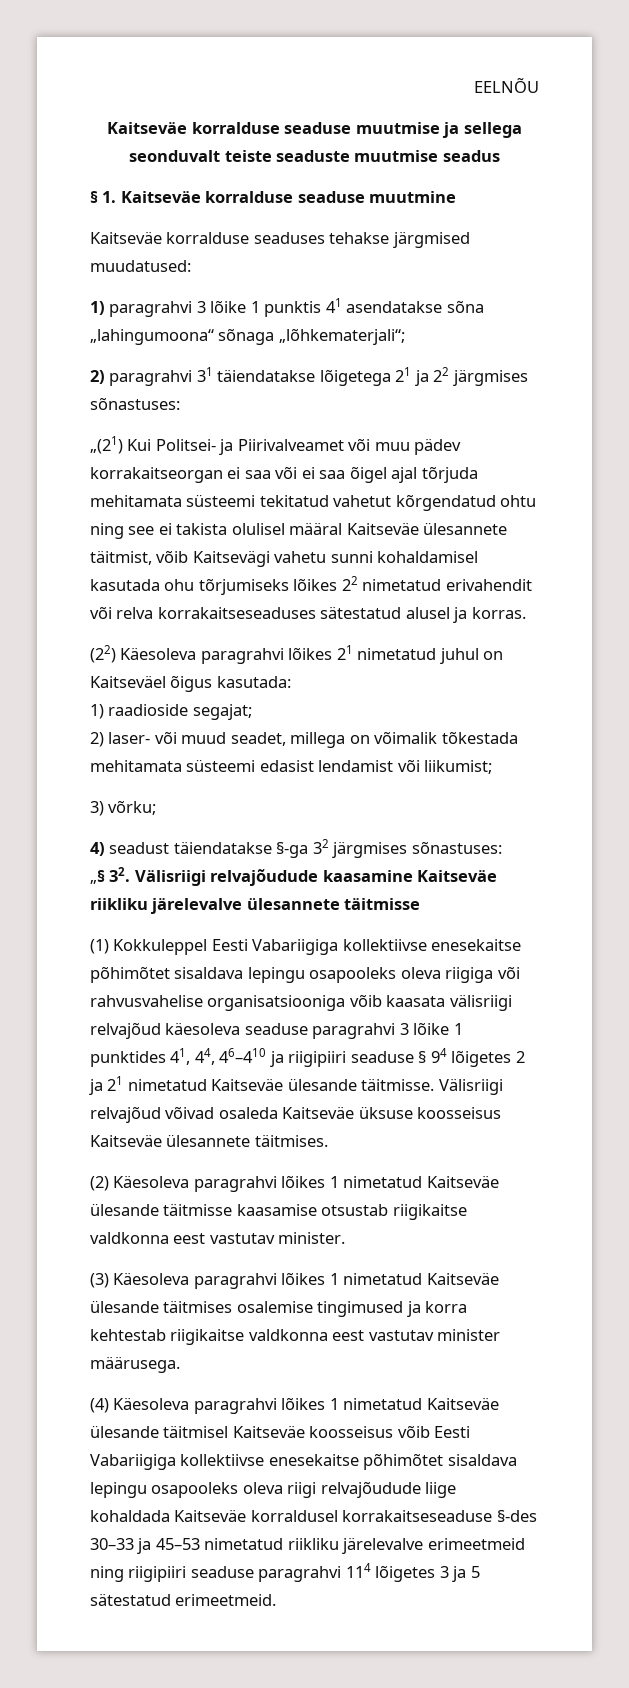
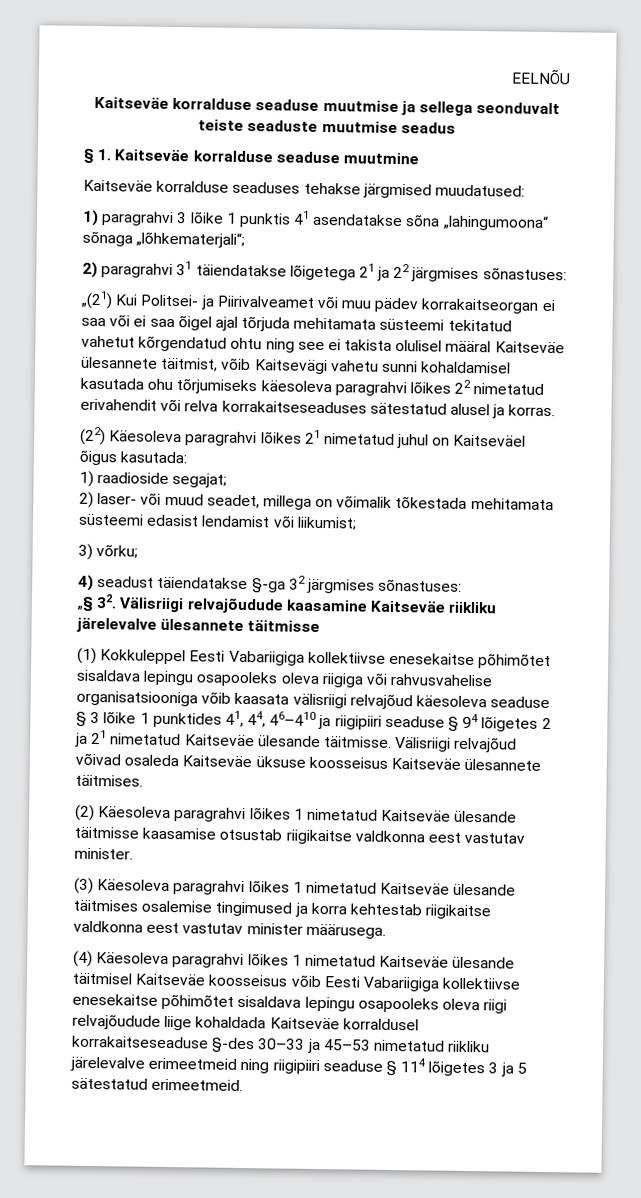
- „(21) Kui Politsei- ja Piirivalveamet või muu pädev korrakaitseorgan ei saa või ei saa õigel ajal tõrjuda mehitamata süsteemi tekitatud vahetut kõrgendatud ohtu ning see ei takista olulisel määral Kaitseväe ülesannete täitmist, võib Kaitsevägi vahetu sunni kohaldamisel kasutada ohu tõrjumiseks lõikes 22 nimetatud erivahendit või relva korrakaitseseaduses sätestatud alusel ja korras.
+ „(21) Kui Politsei- ja Piirivalveamet või muu pädev korrakaitseorgan ei saa või ei saa õigel ajal tõrjuda mehitamata süsteemi tekitatud vahetut kõrgendatud ohtu ning see ei takista olulisel määral Kaitseväe ülesannete täitmist, võib Kaitsevägi vahetu sunni kohaldamisel kasutada ohu tõrjumiseks käesoleva paragrahvi lõikes 22 nimetatud erivahendit või relva korrakaitseseaduses sätestatud alusel ja korras.
- (1) Kokkuleppel Eesti Vabariigiga kollektiivse enesekaitse põhimõtet sisaldava lepingu osapooleks oleva riigiga või rahvusvahelise organisatsiooniga võib kaasata välisriigi relvajõud käesoleva seaduse paragrahvi 3 lõike 1 punktides 41, 44, 46–410 ja riigipiiri seaduse § 94 lõigetes 2 ja 21 nimetatud Kaitseväe ülesande täitmisse.
+ (1) Kokkuleppel Eesti Vabariigiga kollektiivse enesekaitse põhimõtet sisaldava lepingu osapooleks oleva riigiga või rahvusvahelise organisatsiooniga võib kaasata välisriigi relvajõud käesoleva seaduse § 3 lõike 1 punktides 41, 44, 46–410 ja riigipiiri seaduse § 94 lõigetes 2 ja 21 nimetatud Kaitseväe ülesande täitmisse.
- (4) Käesoleva paragrahvi lõikes 1 nimetatud Kaitseväe ülesande täitmisel Kaitseväe koosseisus võib Eesti Vabariigiga kollektiivse enesekaitse põhimõtet sisaldava lepingu osapooleks oleva riigi relvajõudude liige kohaldada Kaitseväe korraldusel korrakaitseseaduse §-des 30–33 ja 45–53 nimetatud riikliku järelevalve erimeetmeid ning riigipiiri seaduse paragrahvi 114 lõigetes 3 ja 5 sätestatud erimeetmeid.
+ (4) Käesoleva paragrahvi lõikes 1 nimetatud Kaitseväe ülesande täitmisel Kaitseväe koosseisus võib Eesti Vabariigiga kollektiivse enesekaitse põhimõtet sisaldava lepingu osapooleks oleva riigi relvajõudude liige kohaldada Kaitseväe korraldusel korrakaitseseaduse §-des 30–33 ja 45–53 nimetatud riikliku järelevalve erimeetmeid ning riigipiiri seaduse § 114 lõigetes 3 ja 5 sätestatud erimeetmeid.

